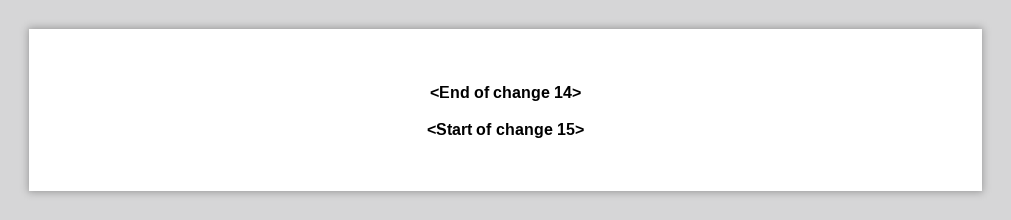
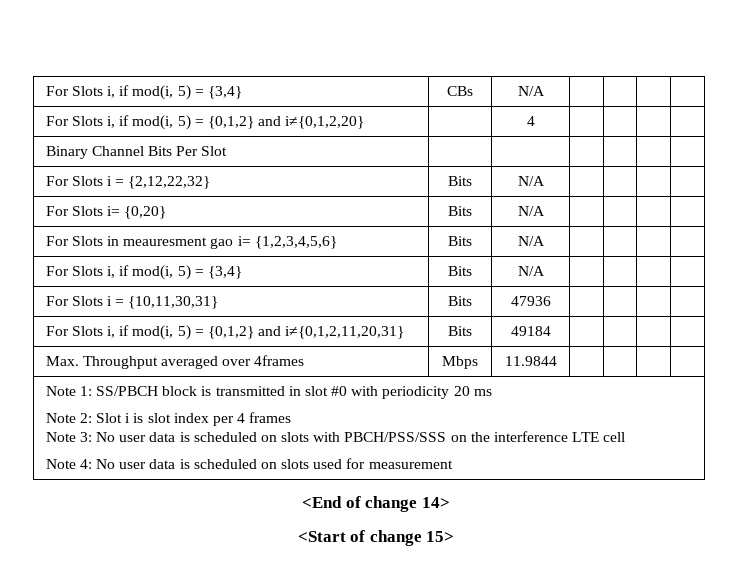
+ For Slots i, if mod(i, 5) = {3,4} | CBs | N/A | | | |
+ For Slots i, if mod(i, 5) = {0,1,2} and i≠{0,1,2,20} | | 4 | | | |
+ Binary Channel Bits Per Slot | | | | | |
+ For Slots i = {2,12,22,32} | Bits | N/A | | | |
+ For Slots i= {0,20} | Bits | N/A | | | |
+ For Slots in meauresment gao i= {1,2,3,4,5,6} | Bits | N/A | | | |
+ For Slots i, if mod(i, 5) = {3,4} | Bits | N/A | | | |
+ For Slots i = {10,11,30,31} | Bits | 47936 | | | |
+ For Slots i, if mod(i, 5) = {0,1,2} and i≠{0,1,2,11,20,31} | Bits | 49184 | | | |
+ Max. Throughput averaged over 4frames | Mbps | 11.9844 | | | |
+ Note 1: SS/PBCH block is transmitted in slot #0 with periodicity 20 ms
+ Note 2: Slot i is slot index per 4 frames
+ Note 3: No user data is scheduled on slots with PBCH/PSS/SSS on the interference LTE cell
+ Note 4: No user data is scheduled on slots used for measurement

